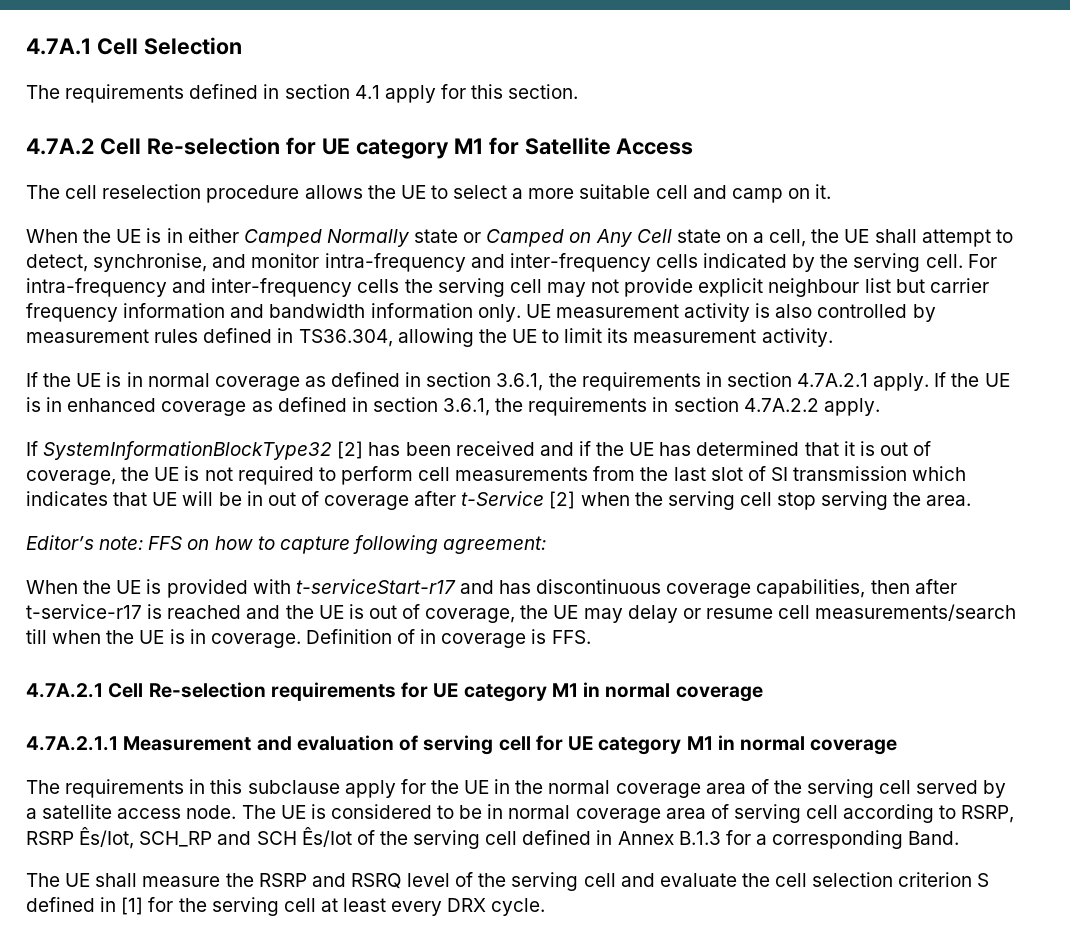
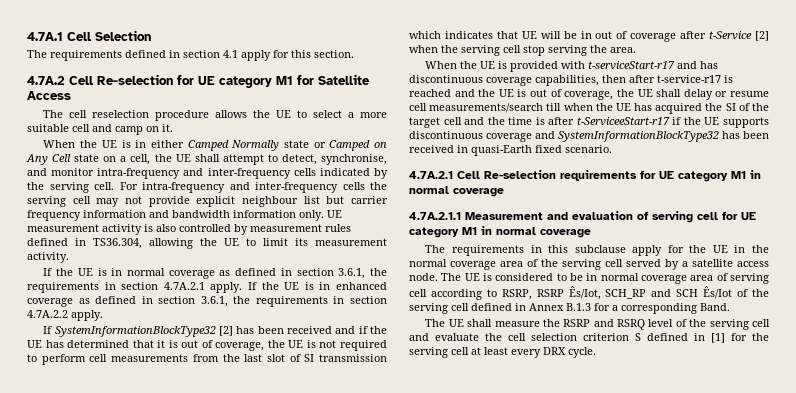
- Editor’s note: FFS on how to capture following agreement:
- When the UE is provided with t-serviceStart-r17 and has discontinuous coverage capabilities, then after t-service-r17 is reached and the UE is out of coverage, the UE may delay or resume cell measurements/search till when the UE is in coverage. Definition of in coverage is FFS.
+ When the UE is provided with t-serviceStart-r17 and has discontinuous coverage capabilities, then after t-service-r17 is reached and the UE is out of coverage, the UE shall delay or resume cell measurements/search till when the UE has acquired the SI of the target cell and the time is after t-ServiceeStart-r17 if the UE supports discontinuous coverage and SystemInformationBlockType32 has been received in quasi-Earth fixed scenario.

